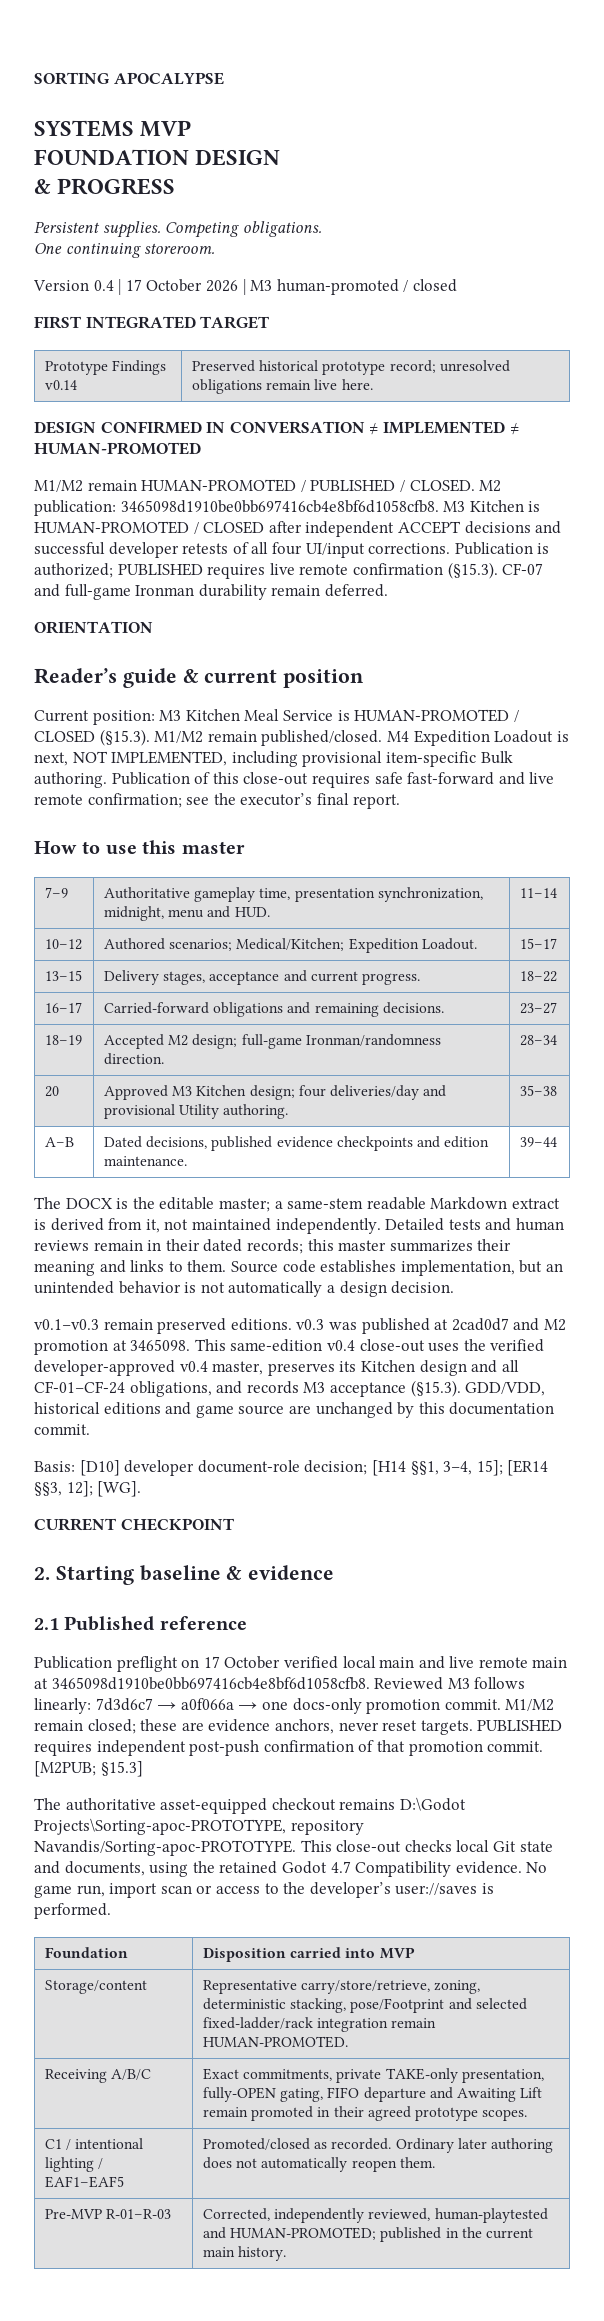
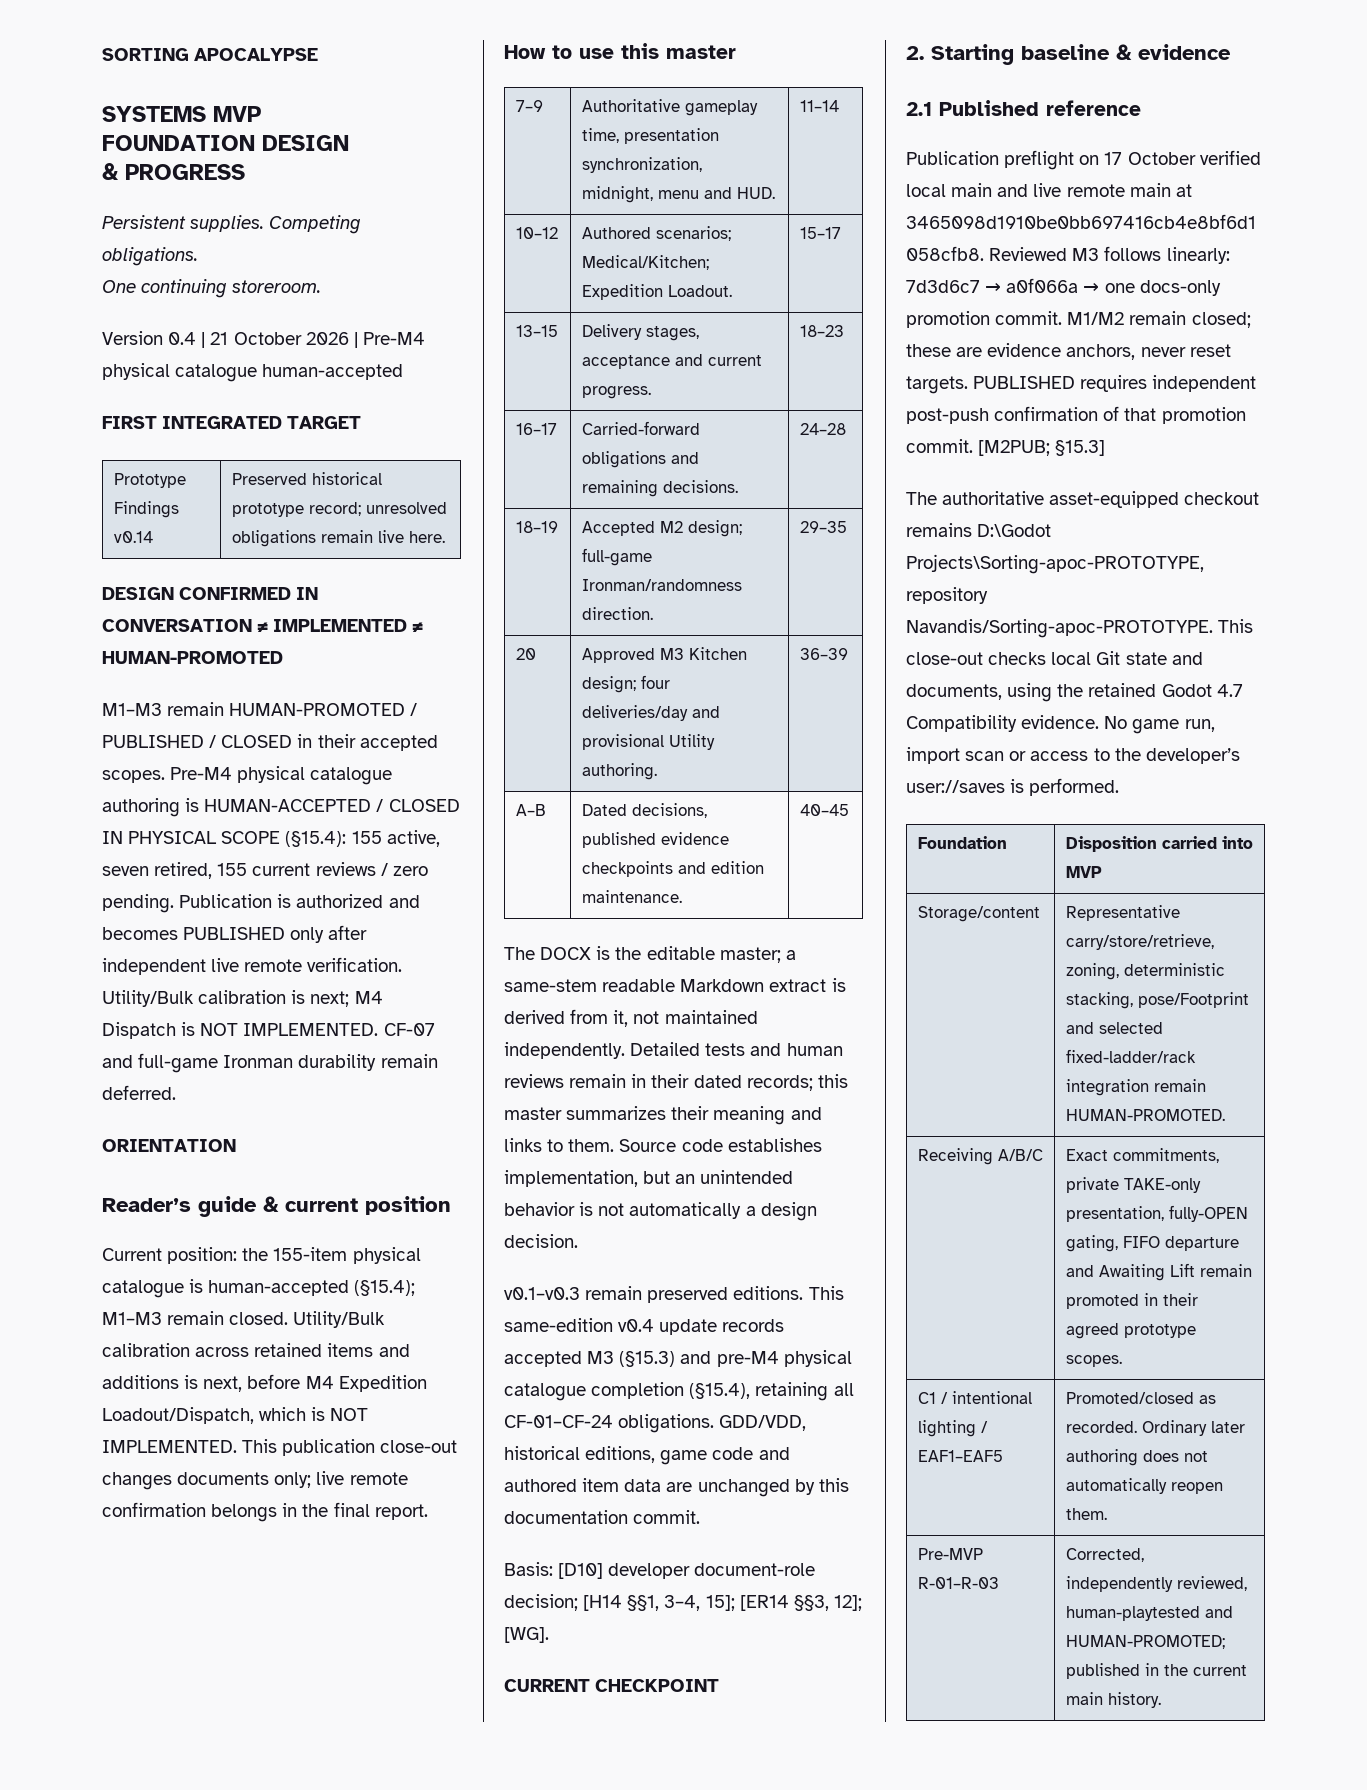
- Version 0.4 | 17 October 2026 | M3 human-promoted / closed
+ Version 0.4 | 21 October 2026 | Pre-M4 physical catalogue human-accepted
- M1/M2 remain HUMAN-PROMOTED / PUBLISHED / CLOSED. M2 publication: 3465098d1910be0bb697416cb4e8bf6d1058cfb8. M3 Kitchen is HUMAN-PROMOTED / CLOSED after independent ACCEPT decisions and successful developer retests of all four UI/input corrections. Publication is authorized; PUBLISHED requires live remote confirmation (§15.3). CF-07 and full-game Ironman durability remain deferred.
+ M1–M3 remain HUMAN-PROMOTED / PUBLISHED / CLOSED in their accepted scopes. Pre-M4 physical catalogue authoring is HUMAN-ACCEPTED / CLOSED IN PHYSICAL SCOPE (§15.4): 155 active, seven retired, 155 current reviews / zero pending. Publication is authorized and becomes PUBLISHED only after independent live remote verification. Utility/Bulk calibration is next; M4 Dispatch is NOT IMPLEMENTED. CF-07 and full-game Ironman durability remain deferred.
- Current position: M3 Kitchen Meal Service is HUMAN-PROMOTED / CLOSED (§15.3). M1/M2 remain published/closed. M4 Expedition Loadout is next, NOT IMPLEMENTED, including provisional item-specific Bulk authoring. Publication of this close-out requires safe fast-forward and live remote confirmation; see the executor’s final report.
+ Current position: the 155-item physical catalogue is human-accepted (§15.4); M1–M3 remain closed. Utility/Bulk calibration across retained items and additions is next, before M4 Expedition Loadout/Dispatch, which is NOT IMPLEMENTED. This publication close-out changes documents only; live remote confirmation belongs in the final report.
- 13–15 | Delivery stages, acceptance and current progress. | 18–22
+ 13–15 | Delivery stages, acceptance and current progress. | 18–23
- 16–17 | Carried-forward obligations and remaining decisions. | 23–27
+ 16–17 | Carried-forward obligations and remaining decisions. | 24–28
- 18–19 | Accepted M2 design; full-game Ironman/randomness direction. | 28–34
+ 18–19 | Accepted M2 design; full-game Ironman/randomness direction. | 29–35
- 20 | Approved M3 Kitchen design; four deliveries/day and provisional Utility authoring. | 35–38
+ 20 | Approved M3 Kitchen design; four deliveries/day and provisional Utility authoring. | 36–39
- A–B | Dated decisions, published evidence checkpoints and edition maintenance. | 39–44
+ A–B | Dated decisions, published evidence checkpoints and edition maintenance. | 40–45
- v0.1–v0.3 remain preserved editions. v0.3 was published at 2cad0d7 and M2 promotion at 3465098. This same-edition v0.4 close-out uses the verified developer-approved v0.4 master, preserves its Kitchen design and all CF-01–CF-24 obligations, and records M3 acceptance (§15.3). GDD/VDD, historical editions and game source are unchanged by this documentation commit.
+ v0.1–v0.3 remain preserved editions. This same-edition v0.4 update records accepted M3 (§15.3) and pre-M4 physical catalogue completion (§15.4), retaining all CF-01–CF-24 obligations. GDD/VDD, historical editions, game code and authored item data are unchanged by this documentation commit.

